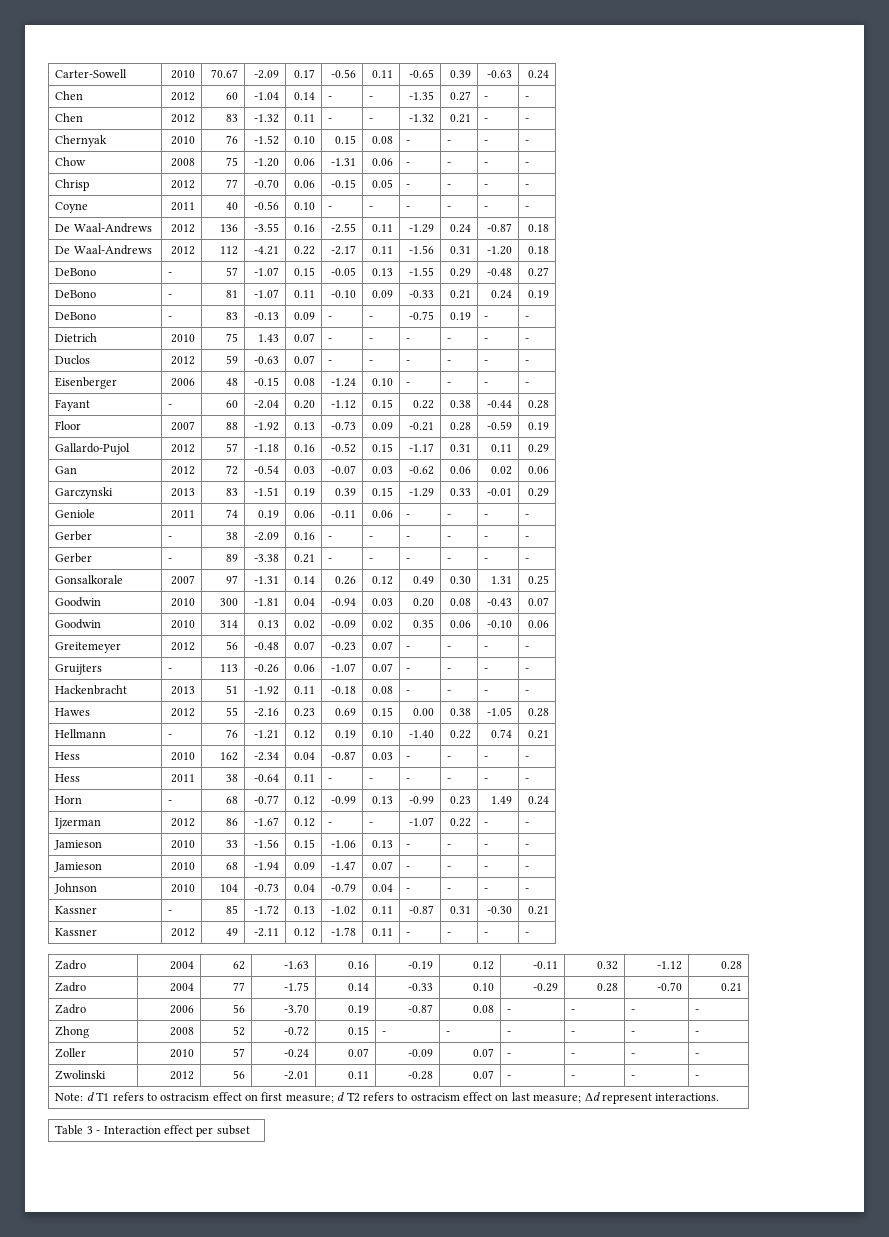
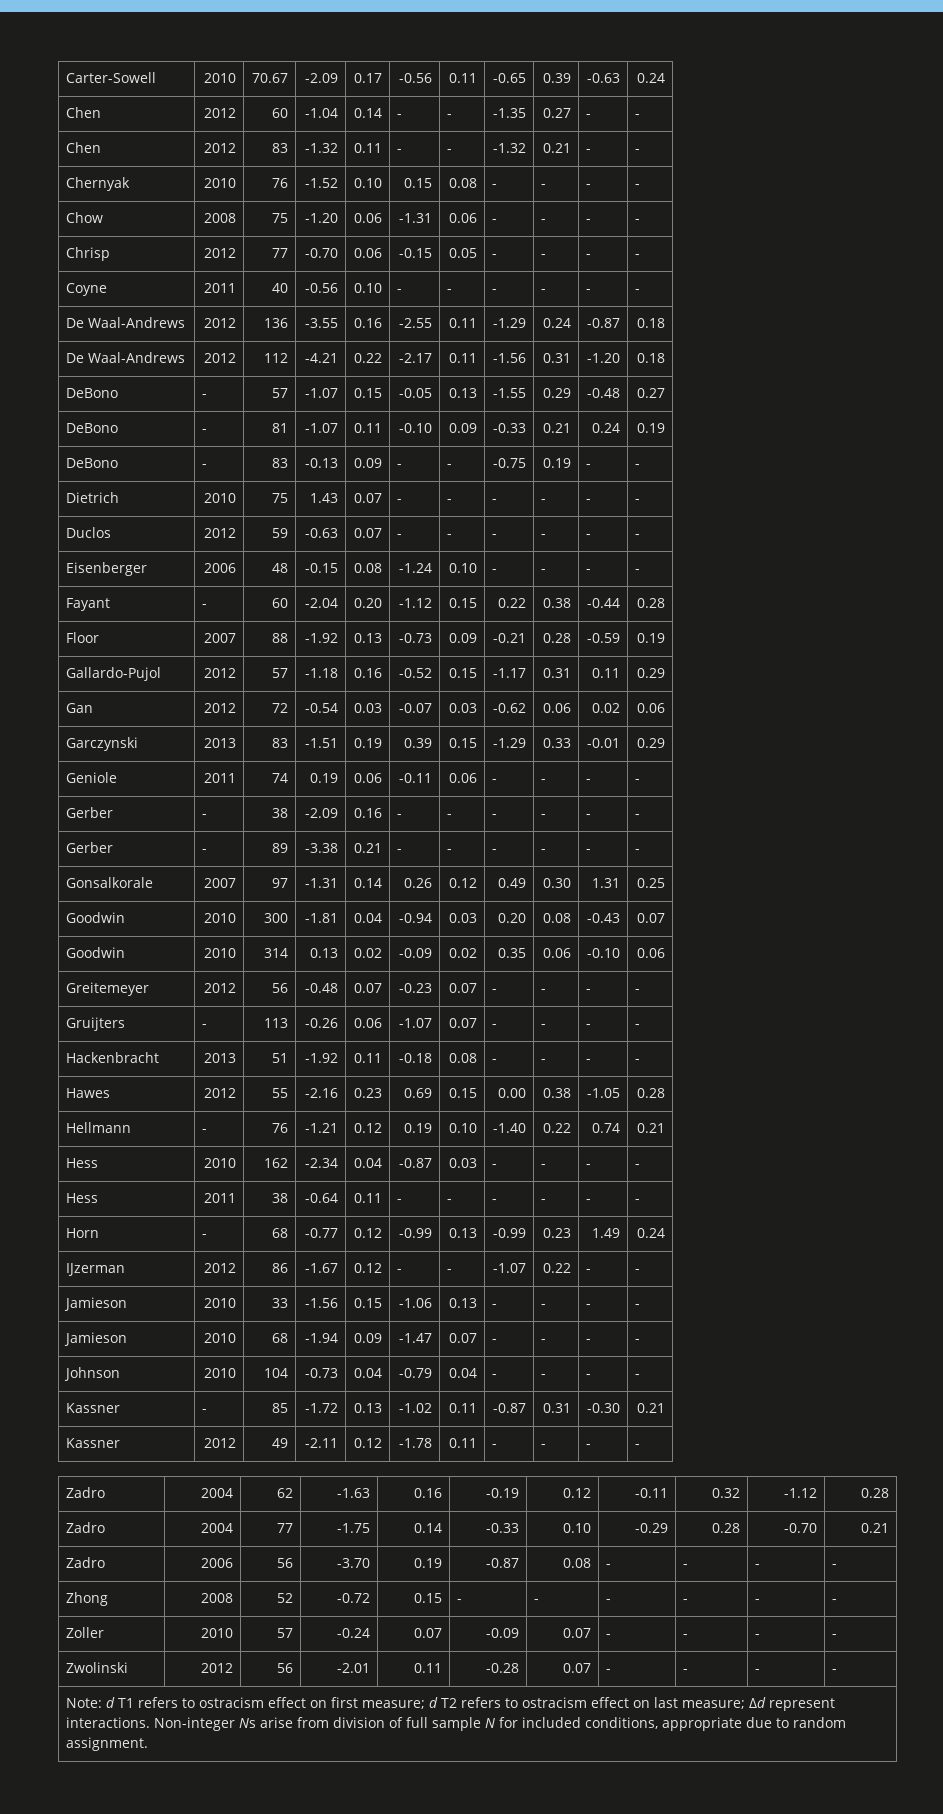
- Ijzerman | 2012 | 86 | -1.67 | 0.12 | - | - | -1.07 | 0.22 | - | -
+ IJzerman | 2012 | 86 | -1.67 | 0.12 | - | - | -1.07 | 0.22 | - | -
- Note: d T1 refers to ostracism effect on first measure; d T2 refers to ostracism effect on last measure; Δd represent interactions.
- Table 3 - Interaction effect per subset
+ Note: d T1 refers to ostracism effect on first measure; d T2 refers to ostracism effect on last measure; Δd represent interactions. Non-integer Ns arise from division of full sample N for included conditions, appropriate due to random assignment.

